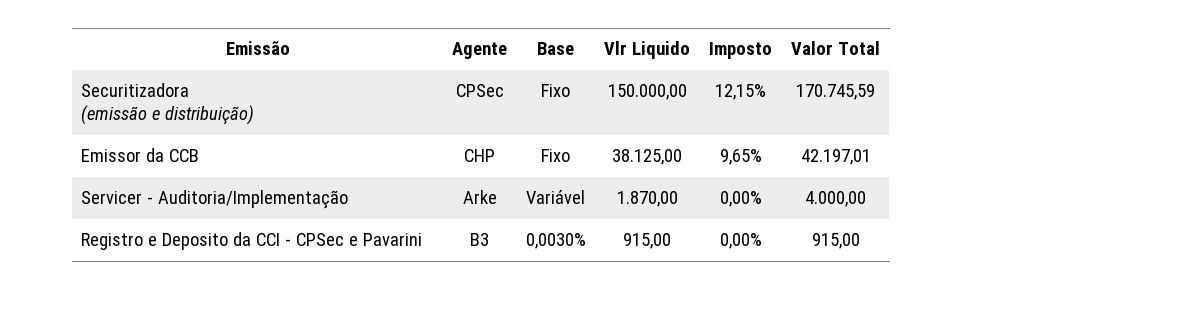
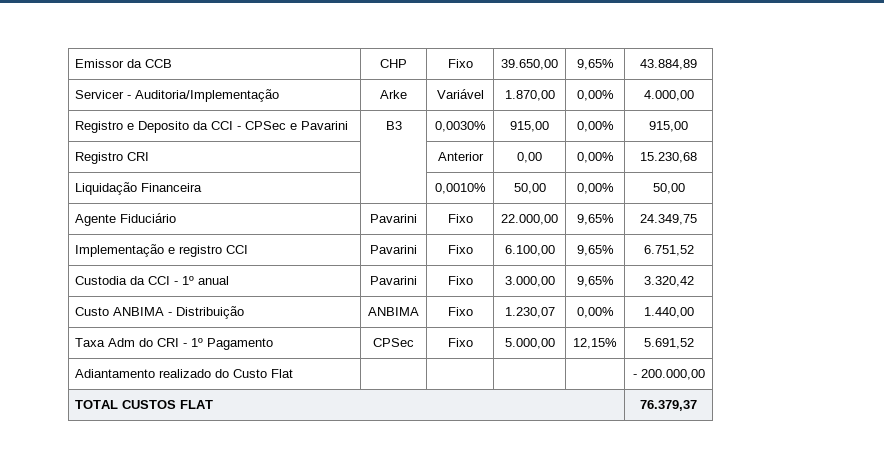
- Emissão | Agente | Base | Vlr Liquido | Imposto | Valor Total
- Securitizadora
- (emissão e distribuição) | CPSec | Fixo | 150.000,00 | 12,15% | 170.745,59
- Emissor da CCB | CHP | Fixo | 38.125,00 | 9,65% | 42.197,01
+ Emissor da CCB | CHP | Fixo | 39.650,00 | 9,65% | 43.884,89
+ Registro CRI | | Anterior | 0,00 | 0,00% | 15.230,68
+ Liquidação Financeira | | 0,0010% | 50,00 | 0,00% | 50,00
+ Agente Fiduciário | Pavarini | Fixo | 22.000,00 | 9,65% | 24.349,75
+ Implementação e registro CCI | Pavarini | Fixo | 6.100,00 | 9,65% | 6.751,52
+ Custodia da CCI - 1º anual | Pavarini | Fixo | 3.000,00 | 9,65% | 3.320,42
+ Custo ANBIMA - Distribuição | ANBIMA | Fixo | 1.230,07 | 0,00% | 1.440,00
+ Taxa Adm do CRI - 1º Pagamento | CPSec | Fixo | 5.000,00 | 12,15% | 5.691,52
+ Adiantamento realizado do Custo Flat | | | | | - 200.000,00
+ TOTAL CUSTOS FLAT | 76.379,37

